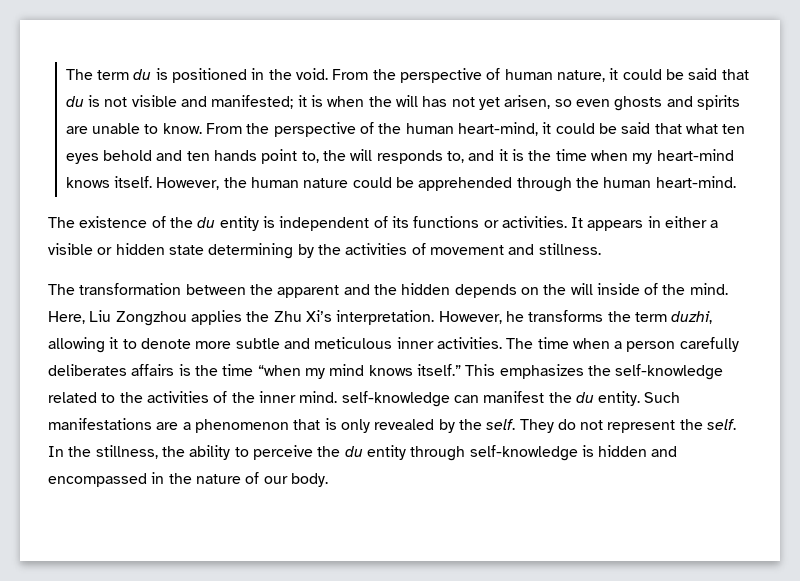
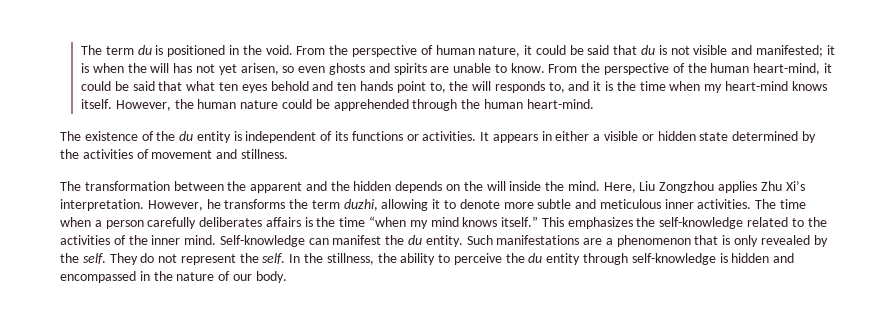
- It appears in either a visible or hidden state determining by the activities of movement and stillness.
+ It appears in either a visible or hidden state determined by the activities of movement and stillness.
- The transformation between the apparent and the hidden depends on the will inside of the mind.
+ The transformation between the apparent and the hidden depends on the will inside the mind.
- Here, Liu Zongzhou applies the Zhu Xi’s interpretation.
+ Here, Liu Zongzhou applies Zhu Xi’s interpretation.
- This emphasizes the self-knowledge related to the activities of the inner mind. self-knowledge can manifest the du entity.
+ This emphasizes the self-knowledge related to the activities of the inner mind. Self-knowledge can manifest the du entity.

